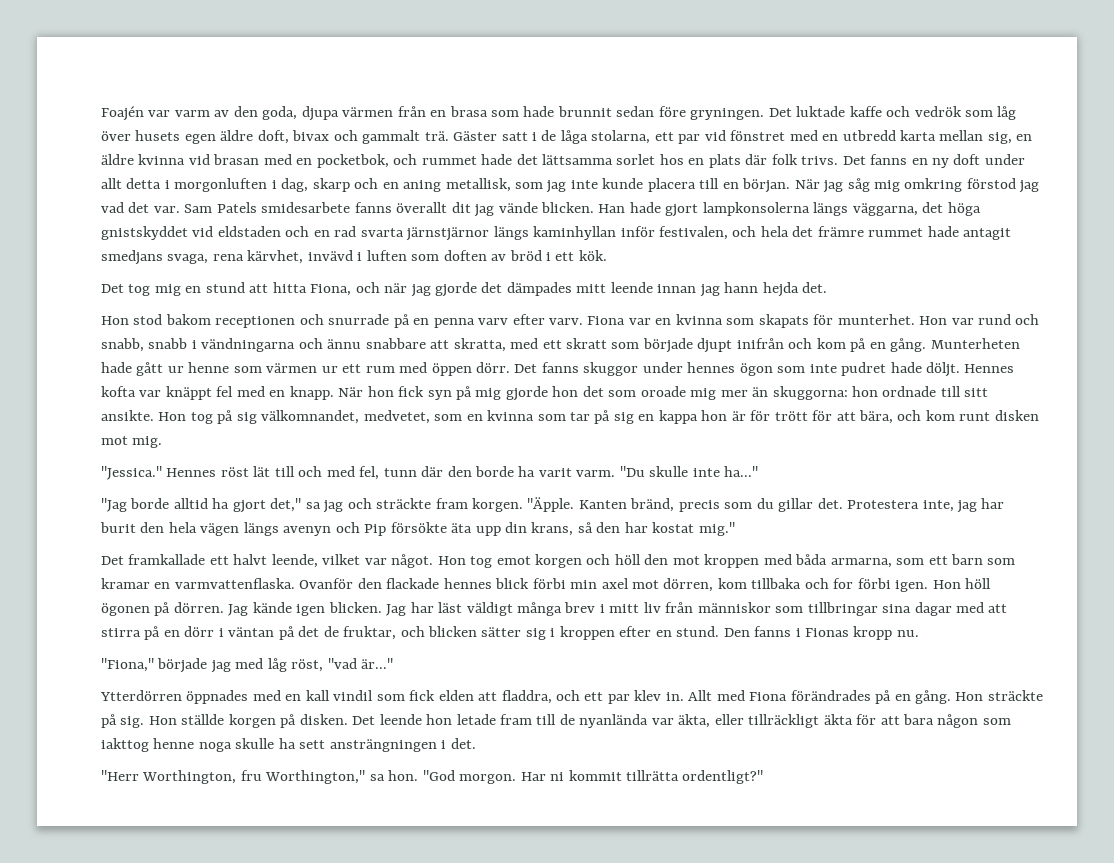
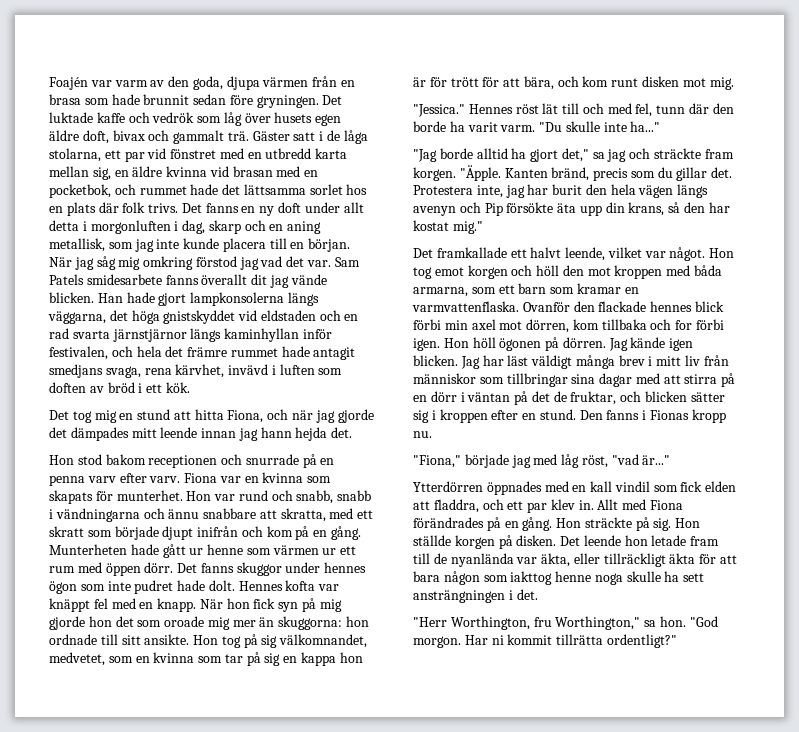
- Det fanns skuggor under hennes ögon som inte pudret hade döljt.
+ Det fanns skuggor under hennes ögon som inte pudret hade dolt.

